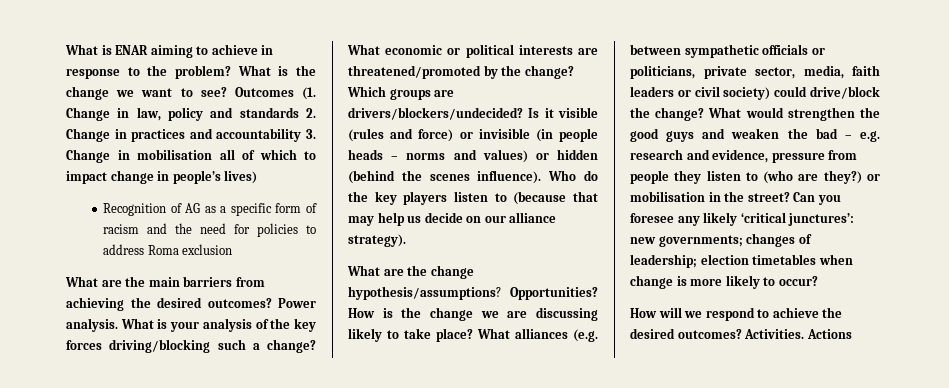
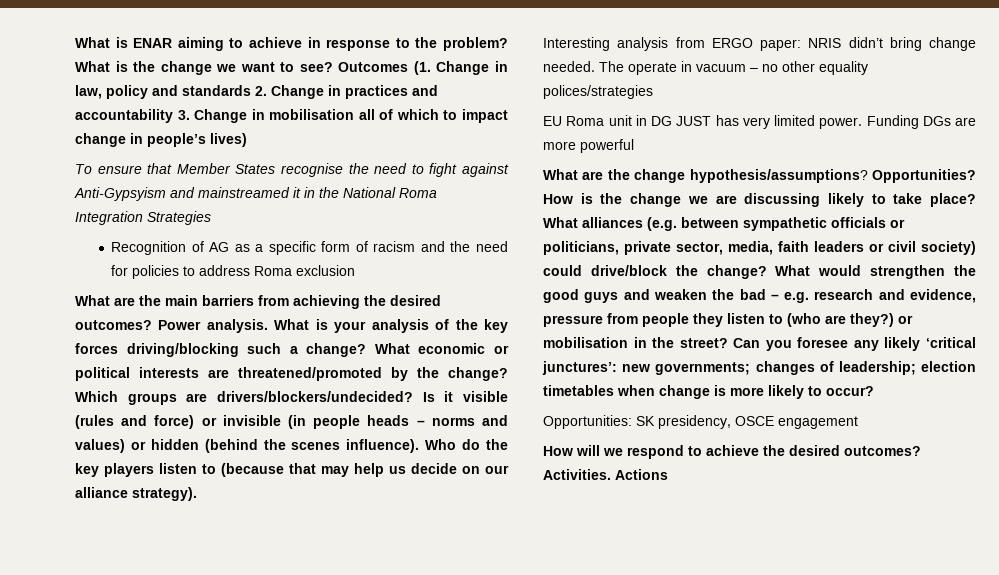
+ To ensure that Member States recognise the need to fight against Anti-Gypsyism and mainstreamed it in the National Roma Integration Strategies
+ Interesting analysis from ERGO paper: NRIS didn’t bring change needed. The operate in vacuum – no other equality polices/strategies
+ EU Roma unit in DG JUST has very limited power. Funding DGs are more powerful
+ Opportunities: SK presidency, OSCE engagement

